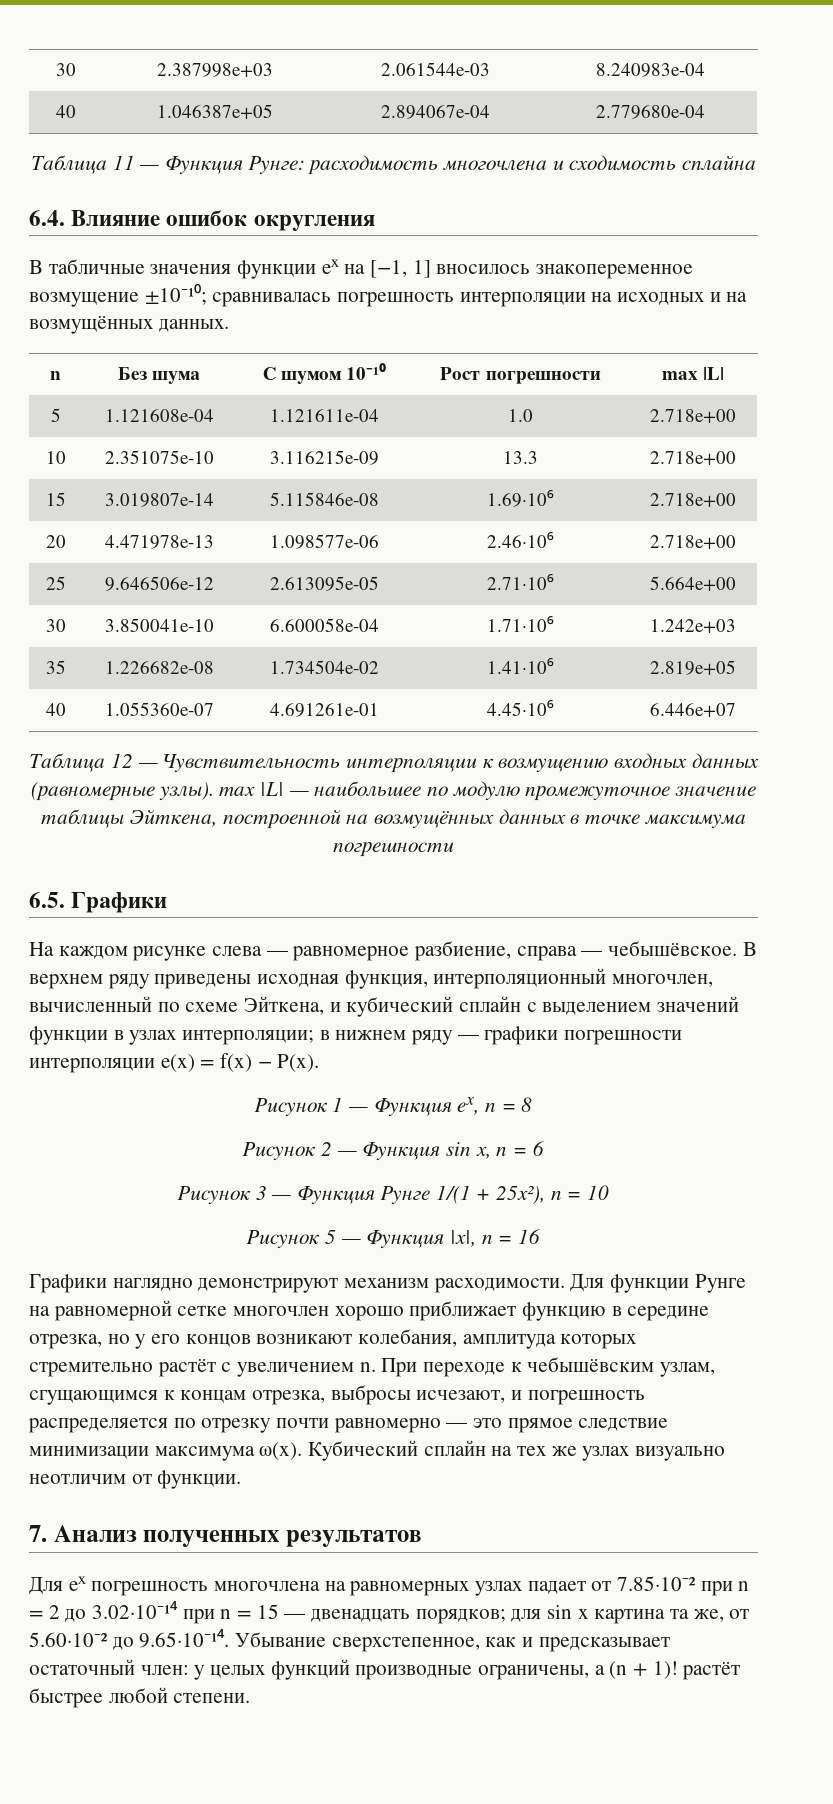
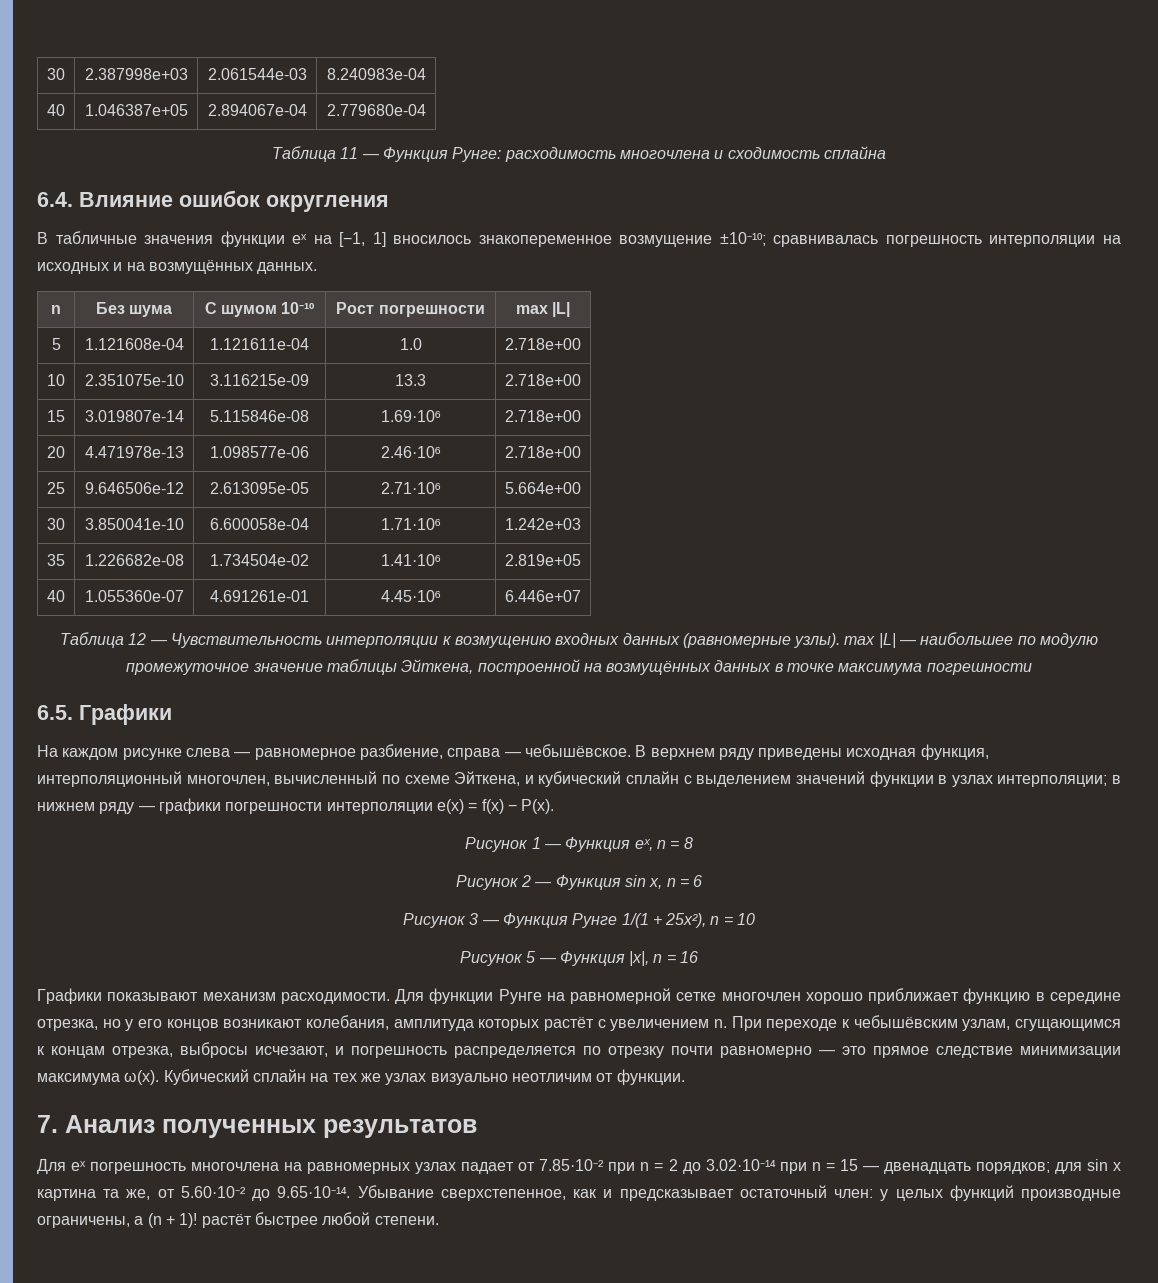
- Графики наглядно демонстрируют механизм расходимости.
+ Графики показывают механизм расходимости.
- Для функции Рунге на равномерной сетке многочлен хорошо приближает функцию в середине отрезка, но у его концов возникают колебания, амплитуда которых стремительно растёт с увеличением n.
+ Для функции Рунге на равномерной сетке многочлен хорошо приближает функцию в середине отрезка, но у его концов возникают колебания, амплитуда которых растёт с увеличением n.

